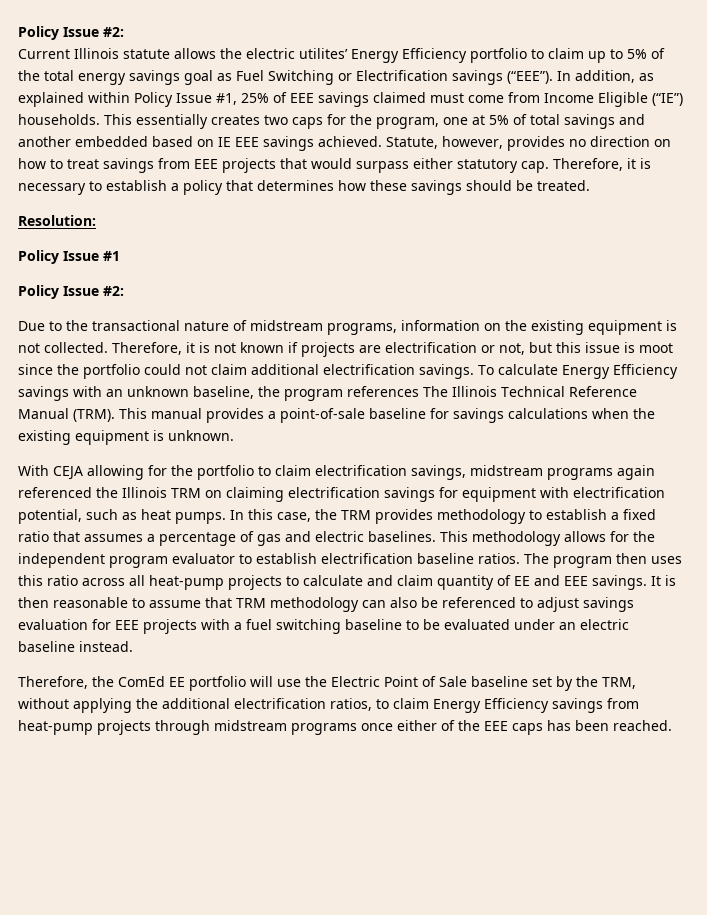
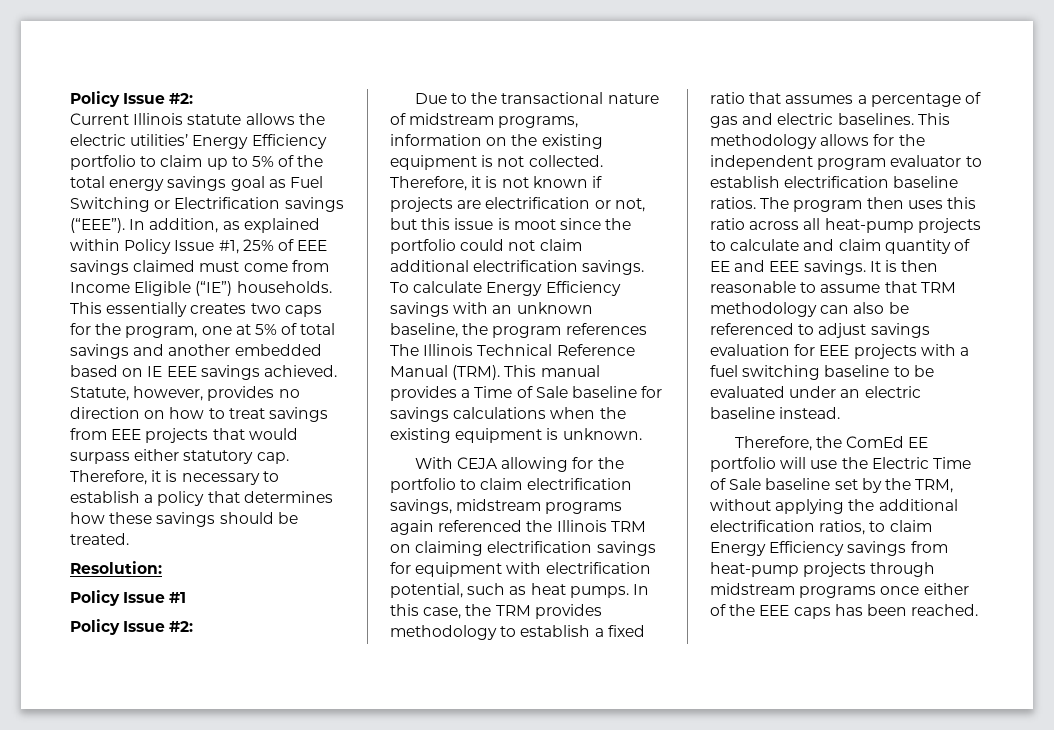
- Current Illinois statute allows the electric utilites’ Energy Efficiency portfolio to claim up to 5% of the total energy savings goal as Fuel Switching or Electrification savings (“EEE”).
+ Current Illinois statute allows the electric utilities’ Energy Efficiency portfolio to claim up to 5% of the total energy savings goal as Fuel Switching or Electrification savings (“EEE”).
- This manual provides a point-of-sale baseline for savings calculations when the existing equipment is unknown.
+ This manual provides a Time of Sale baseline for savings calculations when the existing equipment is unknown.
- Therefore, the ComEd EE portfolio will use the Electric Point of Sale baseline set by the TRM, without applying the additional electrification ratios, to claim Energy Efficiency savings from heat-pump projects through midstream programs once either of the EEE caps has been reached.
+ Therefore, the ComEd EE portfolio will use the Electric Time of Sale baseline set by the TRM, without applying the additional electrification ratios, to claim Energy Efficiency savings from heat-pump projects through midstream programs once either of the EEE caps has been reached.

